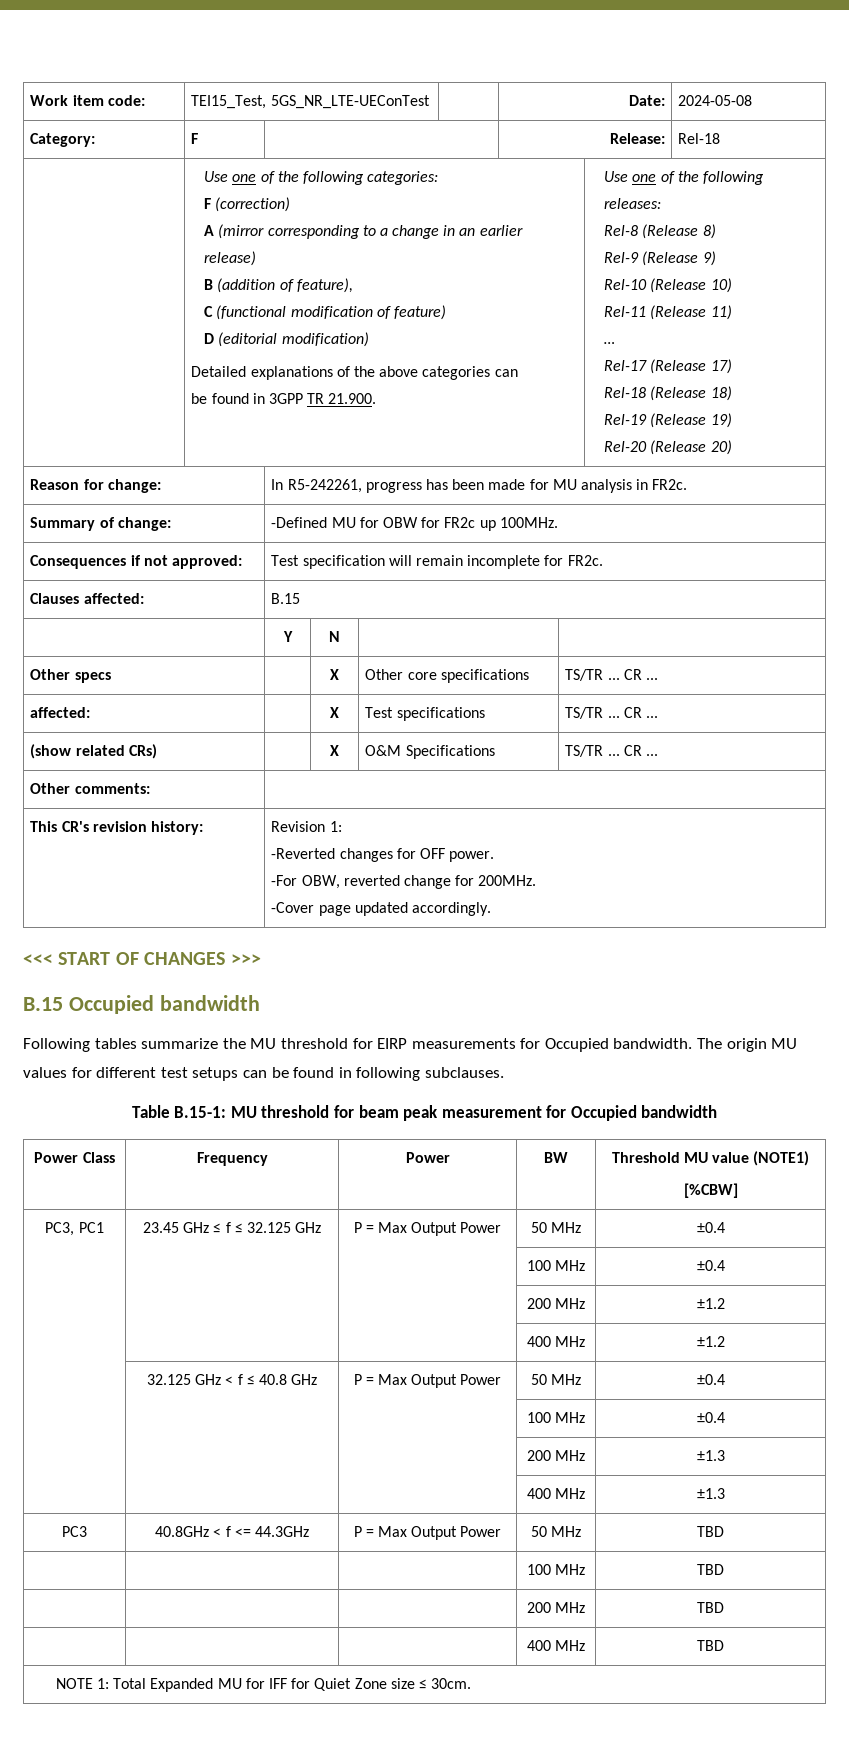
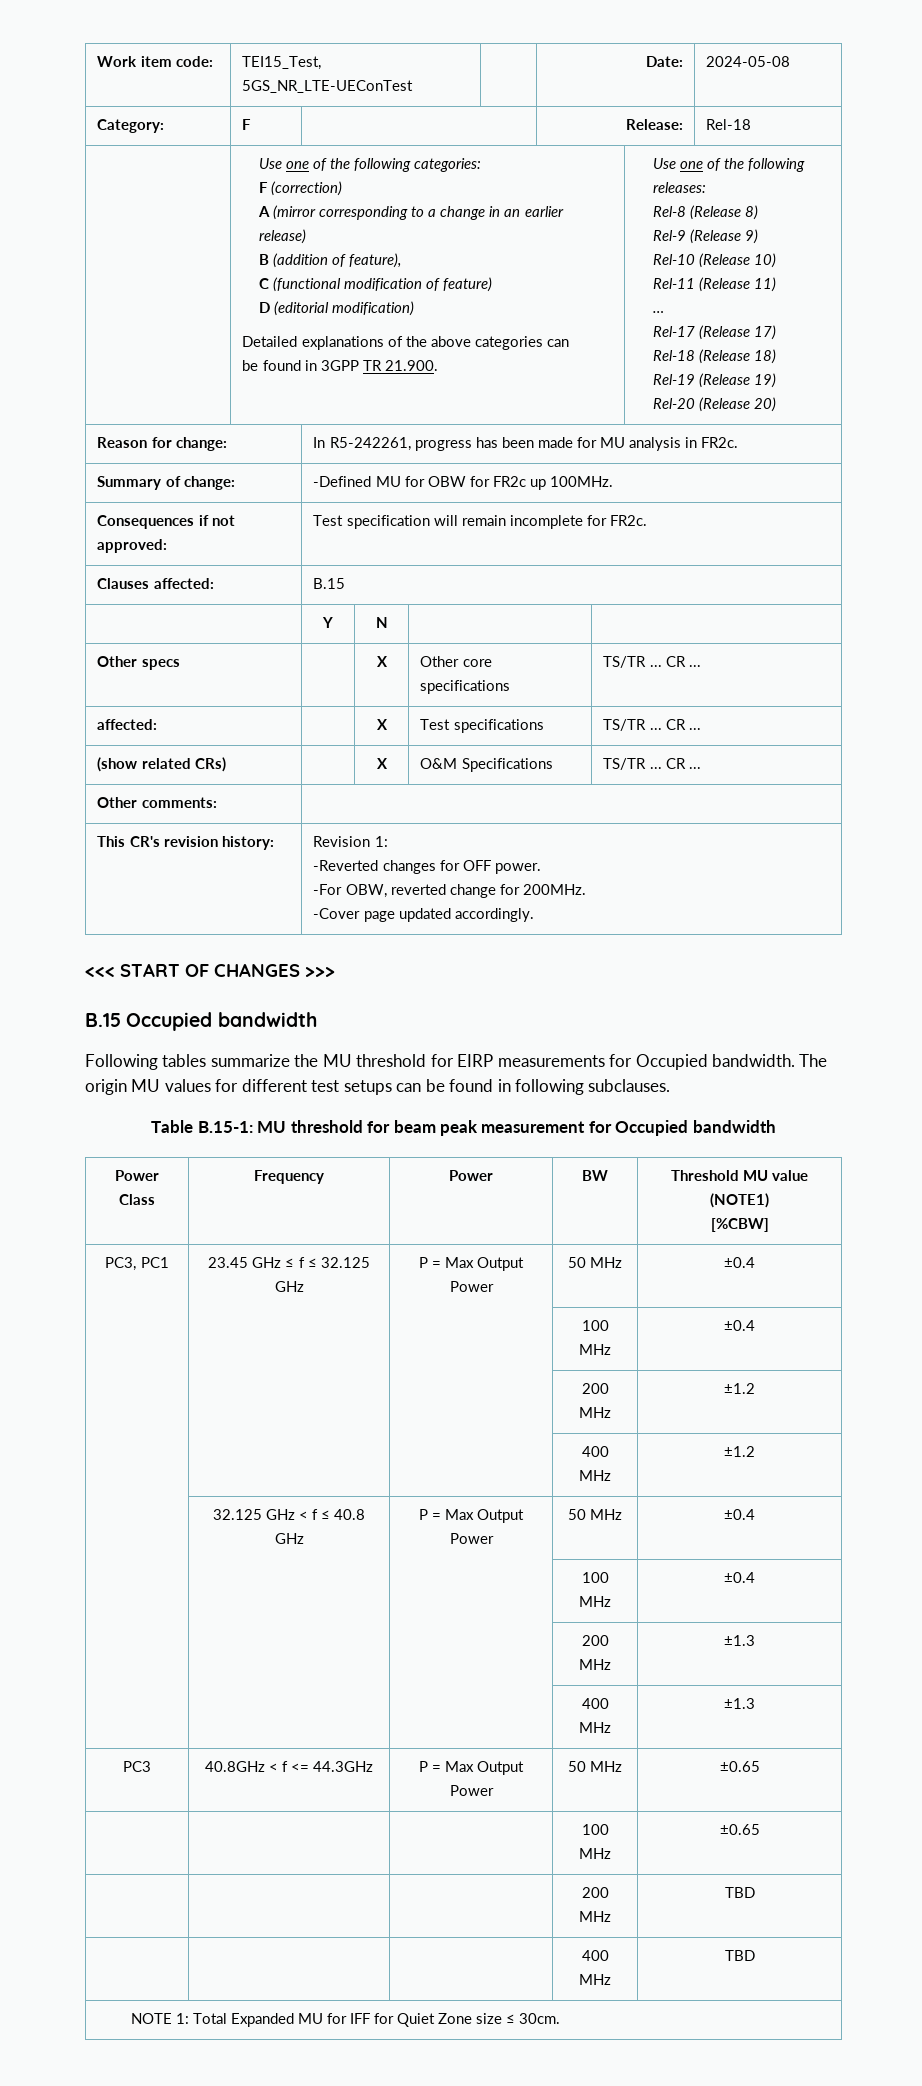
- PC3 | 40.8GHz < f <= 44.3GHz | P = Max Output Power | 50 MHz | TBD
- | | | 100 MHz | TBD
+ PC3 | 40.8GHz < f <= 44.3GHz | P = Max Output Power | 50 MHz | ±0.65
+ | | | 100 MHz | ±0.65

